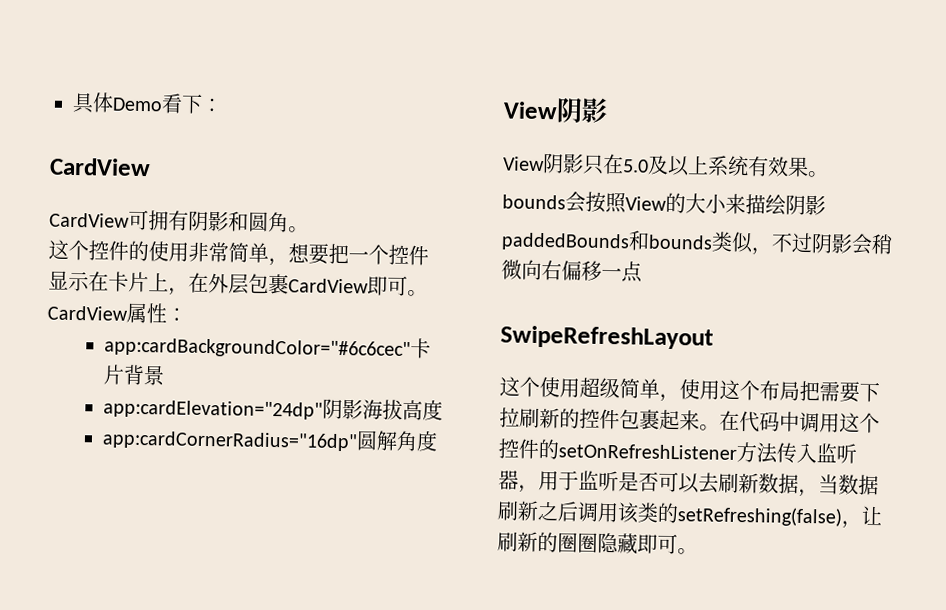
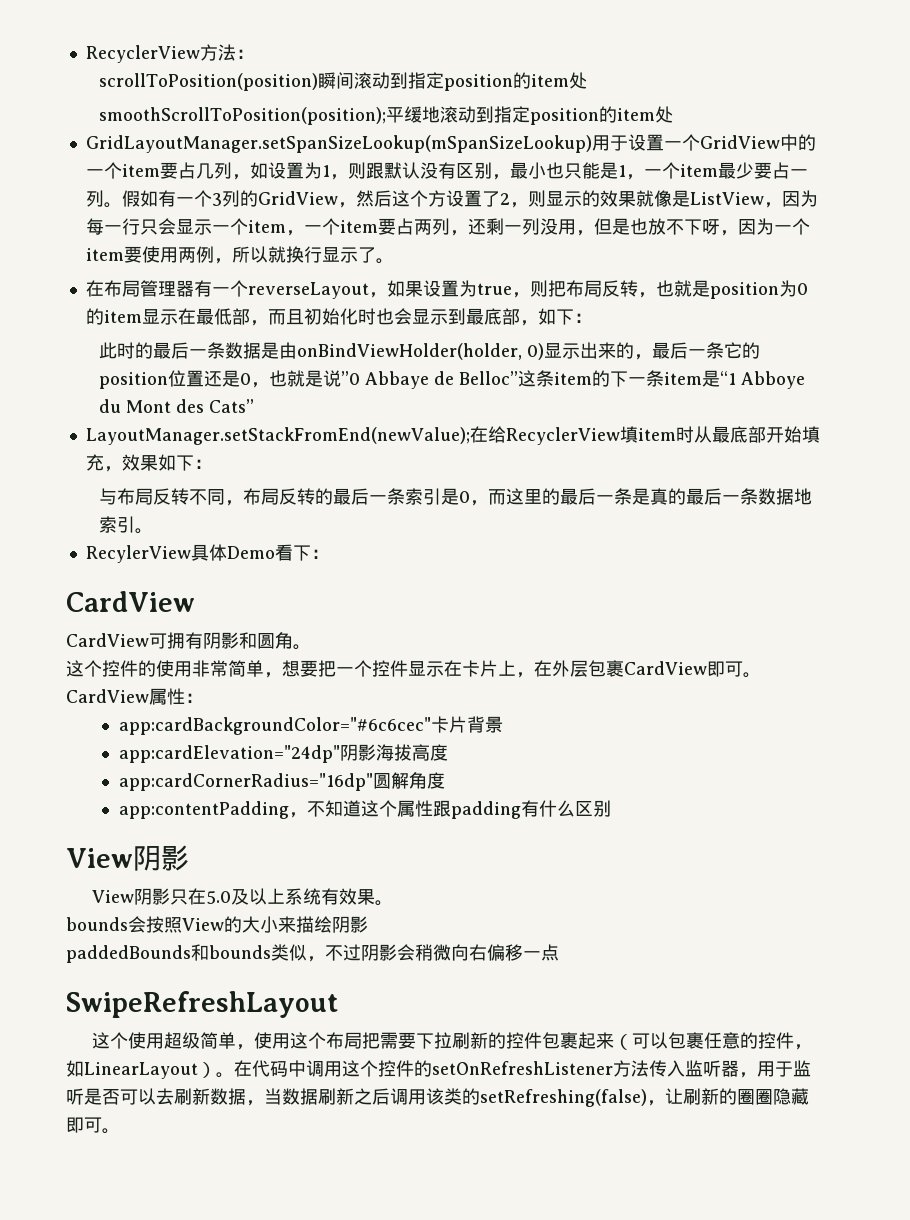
- 具体Demo看下：
+ RecyclerView方法：
+ scrollToPosition(position)瞬间滚动到指定position的item处
+ smoothScrollToPosition(position);平缓地滚动到指定position的item处
+ GridLayoutManager.setSpanSizeLookup(mSpanSizeLookup)用于设置一个GridView中的一个item要占几列，如设置为1，则跟默认没有区别，最小也只能是1，一个item最少要占一列。假如有一个3列的GridView，然后这个方设置了2，则显示的效果就像是ListView，因为每一行只会显示一个item，一个item要占两列，还剩一列没用，但是也放不下呀，因为一个item要使用两例，所以就换行显示了。
+ 在布局管理器有一个reverseLayout，如果设置为true，则把布局反转，也就是position为0的item显示在最低部，而且初始化时也会显示到最底部，如下：
+ 此时的最后一条数据是由onBindViewHolder(holder, 0)显示出来的，最后一条它的position位置还是0，也就是说”0 Abbaye de Belloc”这条item的下一条item是“1 Abboye du Mont des Cats”
+ LayoutManager.setStackFromEnd(newValue);在给RecyclerView填item时从最底部开始填充，效果如下：
+ 与布局反转不同，布局反转的最后一条索引是0，而这里的最后一条是真的最后一条数据地索引。
+ RecylerView具体Demo看下：
+ app:contentPadding，不知道这个属性跟padding有什么区别
- 这个使用超级简单，使用这个布局把需要下拉刷新的控件包裹起来。
+ 这个使用超级简单，使用这个布局把需要下拉刷新的控件包裹起来（可以包裹任意的控件，如LinearLayout）。

